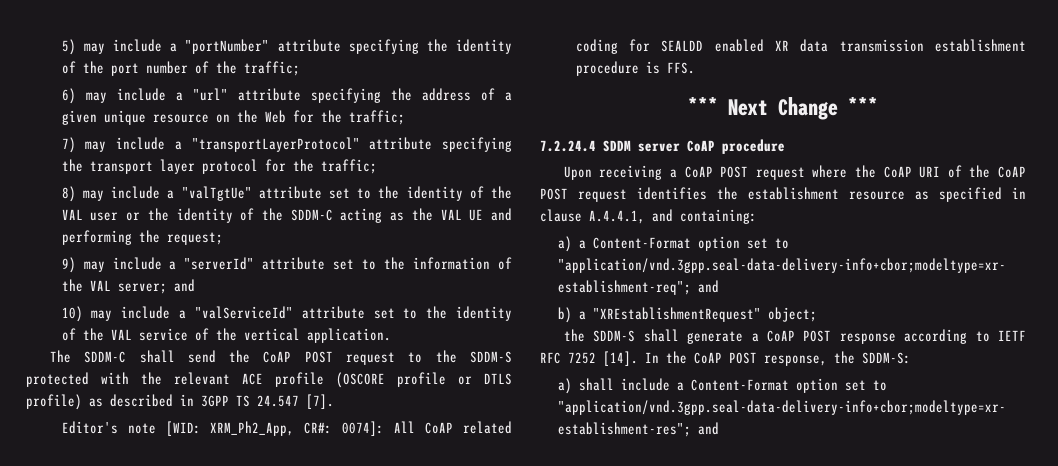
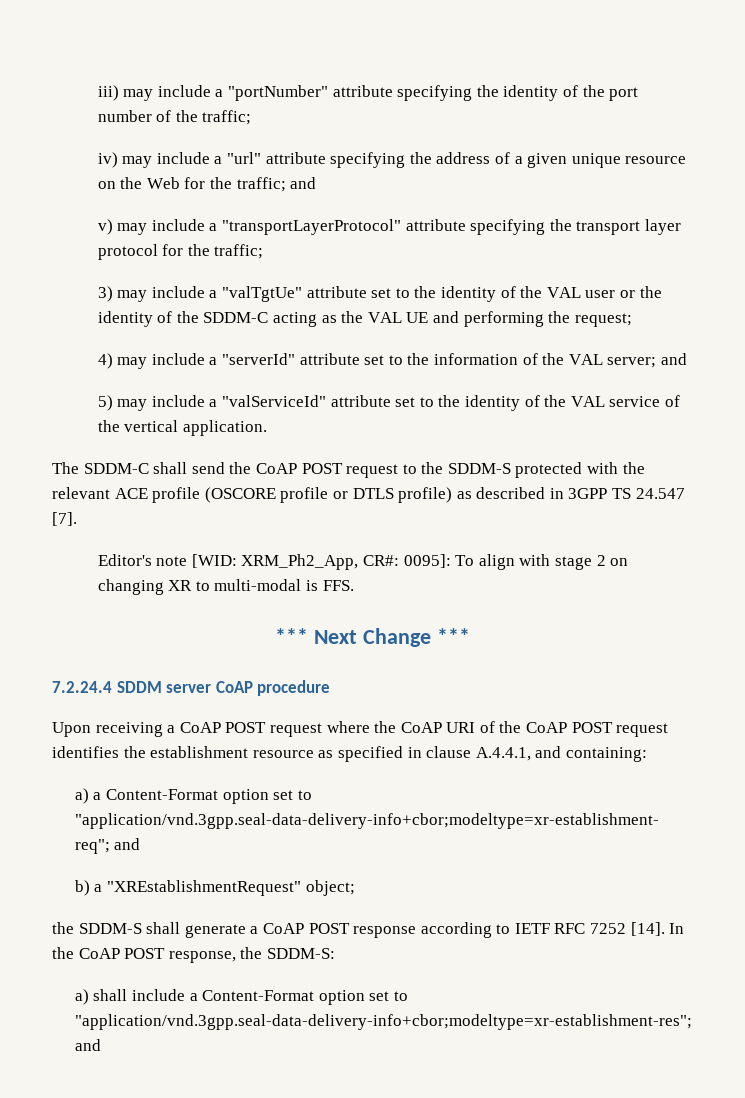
- 5) may include a "portNumber" attribute specifying the identity of the port number of the traffic;
+ iii) may include a "portNumber" attribute specifying the identity of the port number of the traffic;
- 6) may include a "url" attribute specifying the address of a given unique resource on the Web for the traffic;
- 7) may include a "transportLayerProtocol" attribute specifying the transport layer protocol for the traffic;
+ iv) may include a "url" attribute specifying the address of a given unique resource on the Web for the traffic; and
+ v) may include a "transportLayerProtocol" attribute specifying the transport layer protocol for the traffic;
- 8) may include a "valTgtUe" attribute set to the identity of the VAL user or the identity of the SDDM-C acting as the VAL UE and performing the request;
+ 3) may include a "valTgtUe" attribute set to the identity of the VAL user or the identity of the SDDM-C acting as the VAL UE and performing the request;
- 9) may include a "serverId" attribute set to the information of the VAL server; and
+ 4) may include a "serverId" attribute set to the information of the VAL server; and
- 10) may include a "valServiceId" attribute set to the identity of the VAL service of the vertical application.
+ 5) may include a "valServiceId" attribute set to the identity of the VAL service of the vertical application.
- Editor's note [WID: XRM_Ph2_App, CR#: 0074]: All CoAP related coding for SEALDD enabled XR data transmission establishment procedure is FFS.
+ Editor's note [WID: XRM_Ph2_App, CR#: 0095]: To align with stage 2 on changing XR to multi-modal is FFS.

